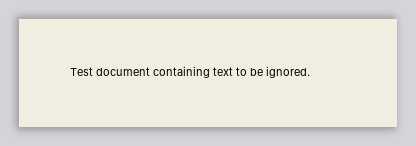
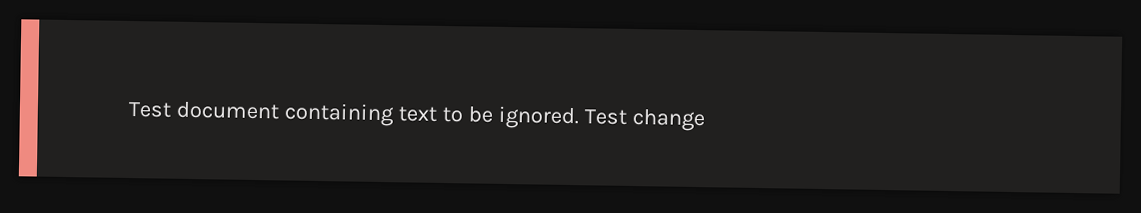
+ Test change

